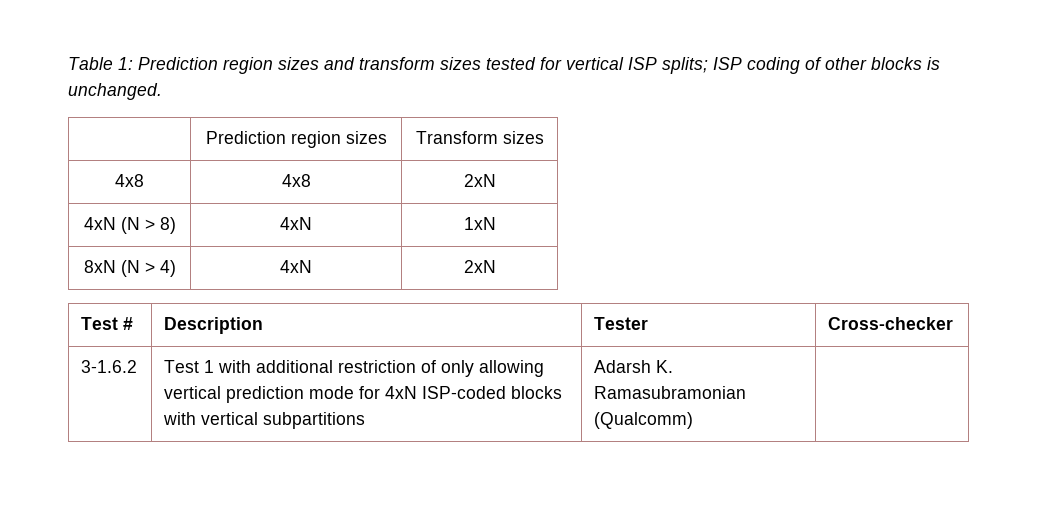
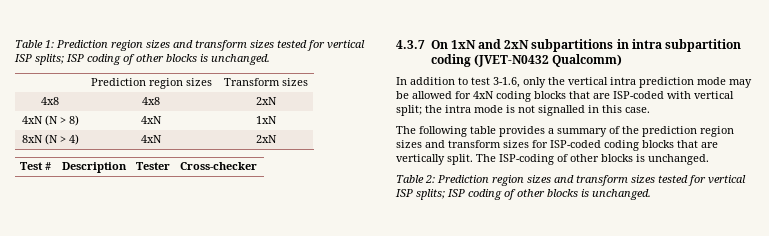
- 3-1.6.2 | Test 1 with additional restriction of only allowing vertical prediction mode for 4xN ISP-coded blocks with vertical subpartitions | Adarsh K. Ramasubramonian (Qualcomm) |
+ 4.3.7 On 1xN and 2xN subpartitions in intra subpartition coding (JVET-N0432 Qualcomm)
+ In addition to test 3-1.6, only the vertical intra prediction mode may be allowed for 4xN coding blocks that are ISP-coded with vertical split; the intra mode is not signalled in this case.
+ The following table provides a summary of the prediction region sizes and transform sizes for ISP-coded coding blocks that are vertically split. The ISP-coding of other blocks is unchanged.
+ Table 2: Prediction region sizes and transform sizes tested for vertical ISP splits; ISP coding of other blocks is unchanged.

